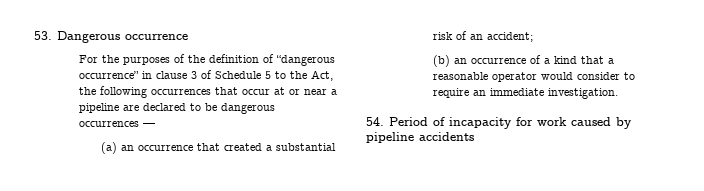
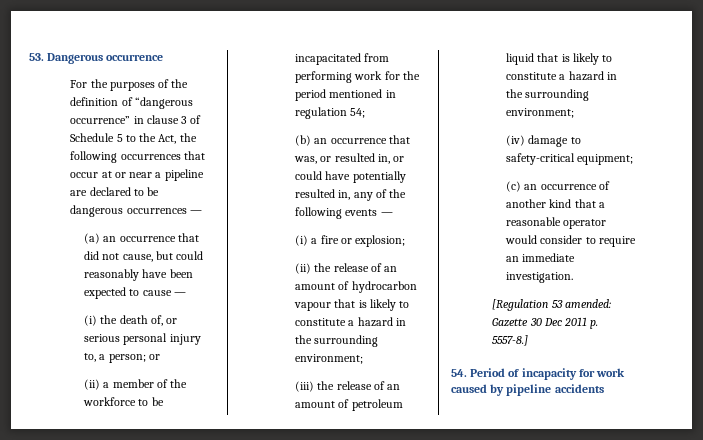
- (a) an occurrence that created a substantial risk of an accident;
- (b) an occurrence of a kind that a reasonable operator would consider to require an immediate investigation.
+ (a) an occurrence that did not cause, but could reasonably have been expected to cause —
+ (i) the death of, or serious personal injury to, a person; or
+ (ii) a member of the workforce to be incapacitated from performing work for the period mentioned in regulation 54;
+ (b) an occurrence that was, or resulted in, or could have potentially resulted in, any of the following events —
+ (i) a fire or explosion;
+ (ii) the release of an amount of hydrocarbon vapour that is likely to constitute a hazard in the surrounding environment;
+ (iii) the release of an amount of petroleum liquid that is likely to constitute a hazard in the surrounding environment;
+ (iv) damage to safety-critical equipment;
+ (c) an occurrence of another kind that a reasonable operator would consider to require an immediate investigation.
+ [Regulation 53 amended: Gazette 30 Dec 2011 p. 5557-8.]

